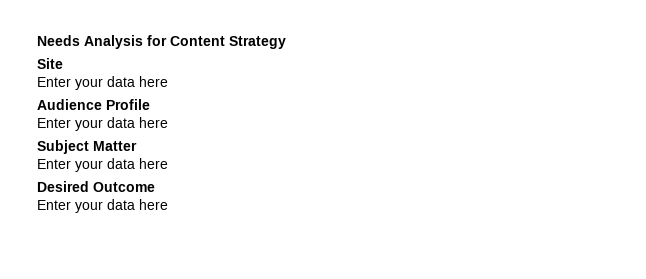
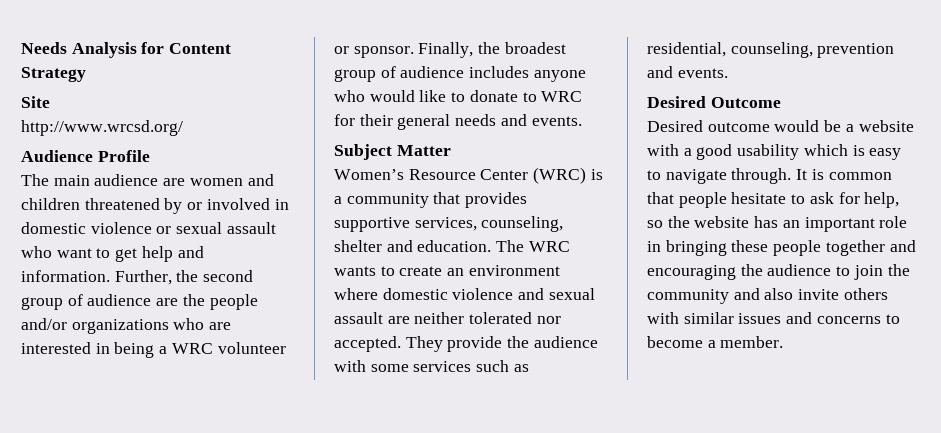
  Site
- Enter your data here
+ http://www.wrcsd.org/
  Audience Profile
- Enter your data here
+ The main audience are women and children threatened by or involved in domestic violence or sexual assault who want to get help and information. Further, the second group of audience are the people and/or organizations who are interested in being a WRC volunteer or sponsor. Finally, the broadest group of audience includes anyone who would like to donate to WRC for their general needs and events.
  Subject Matter
- Enter your data here
+ Women’s Resource Center (WRC) is a community that provides supportive services, counseling, shelter and education. The WRC wants to create an environment where domestic violence and sexual assault are neither tolerated nor accepted. They provide the audience with some services such as residential, counseling, prevention and events.
  Desired Outcome
- Enter your data here
+ Desired outcome would be a website with a good usability which is easy to navigate through. It is common that people hesitate to ask for help, so the website has an important role in bringing these people together and encouraging the audience to join the community and also invite others with similar issues and concerns to become a member.

